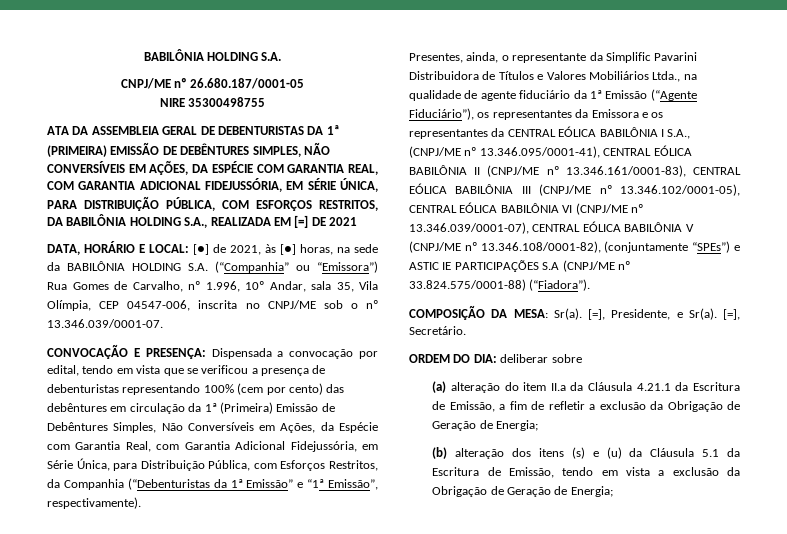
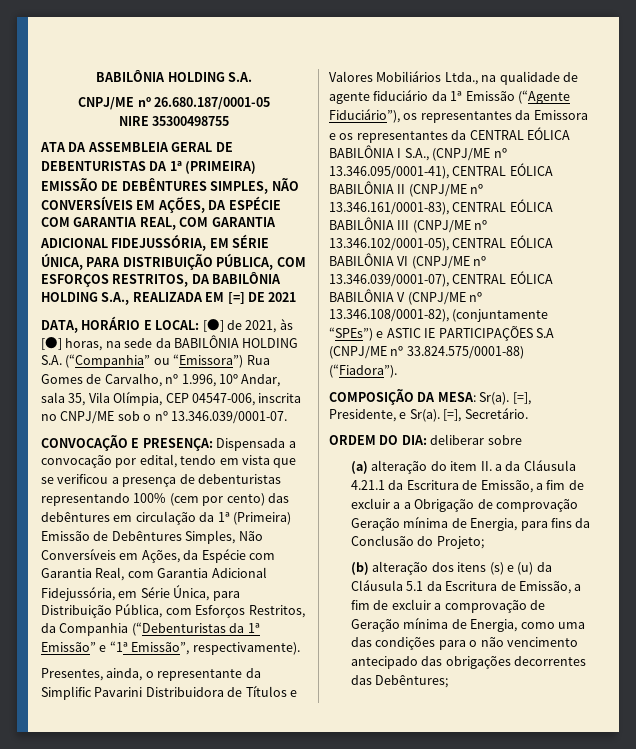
- (a) alteração do item II.a da Cláusula 4.21.1 da Escritura de Emissão, a fim de refletir a exclusão da Obrigação de Geração de Energia;
+ (a) alteração do item II. a da Cláusula 4.21.1 da Escritura de Emissão, a fim de excluir a a Obrigação de comprovação Geração mínima de Energia, para fins da Conclusão do Projeto;
- (b) alteração dos itens (s) e (u) da Cláusula 5.1 da Escritura de Emissão, tendo em vista a exclusão da Obrigação de Geração de Energia;
+ (b) alteração dos itens (s) e (u) da Cláusula 5.1 da Escritura de Emissão, a fim de excluir a comprovação de Geração mínima de Energia, como uma das condições para o não vencimento antecipado das obrigações decorrentes das Debêntures;

